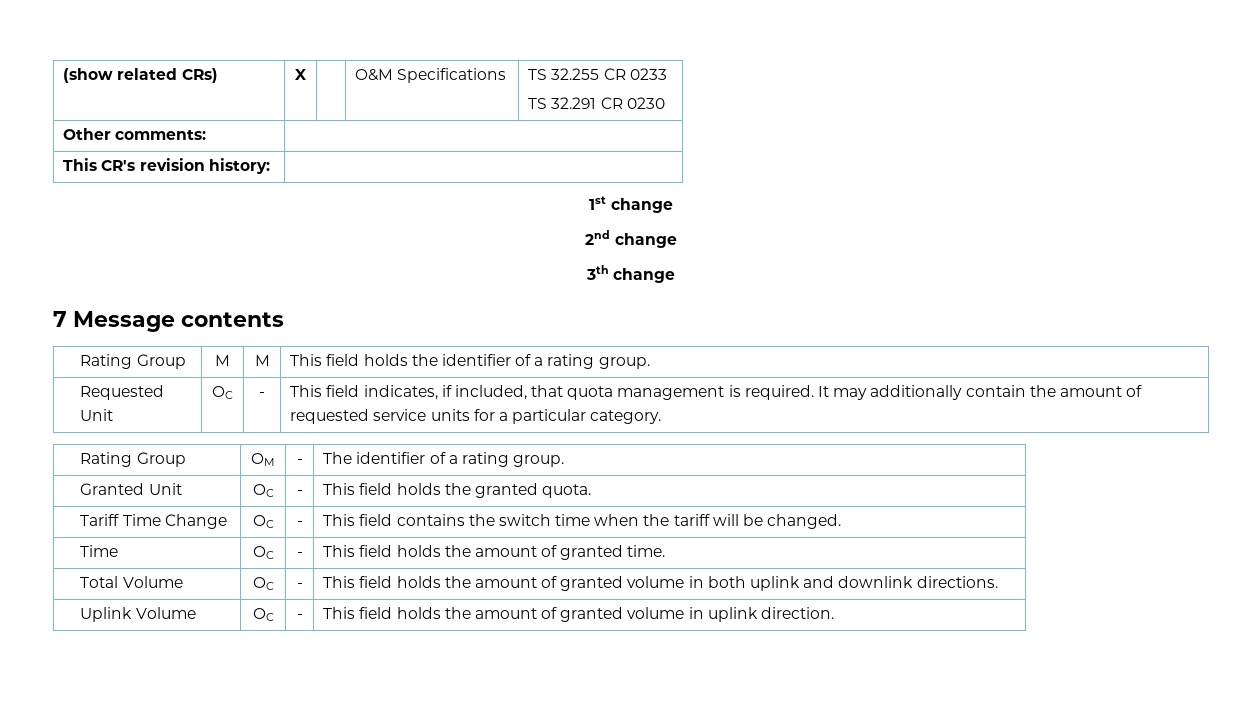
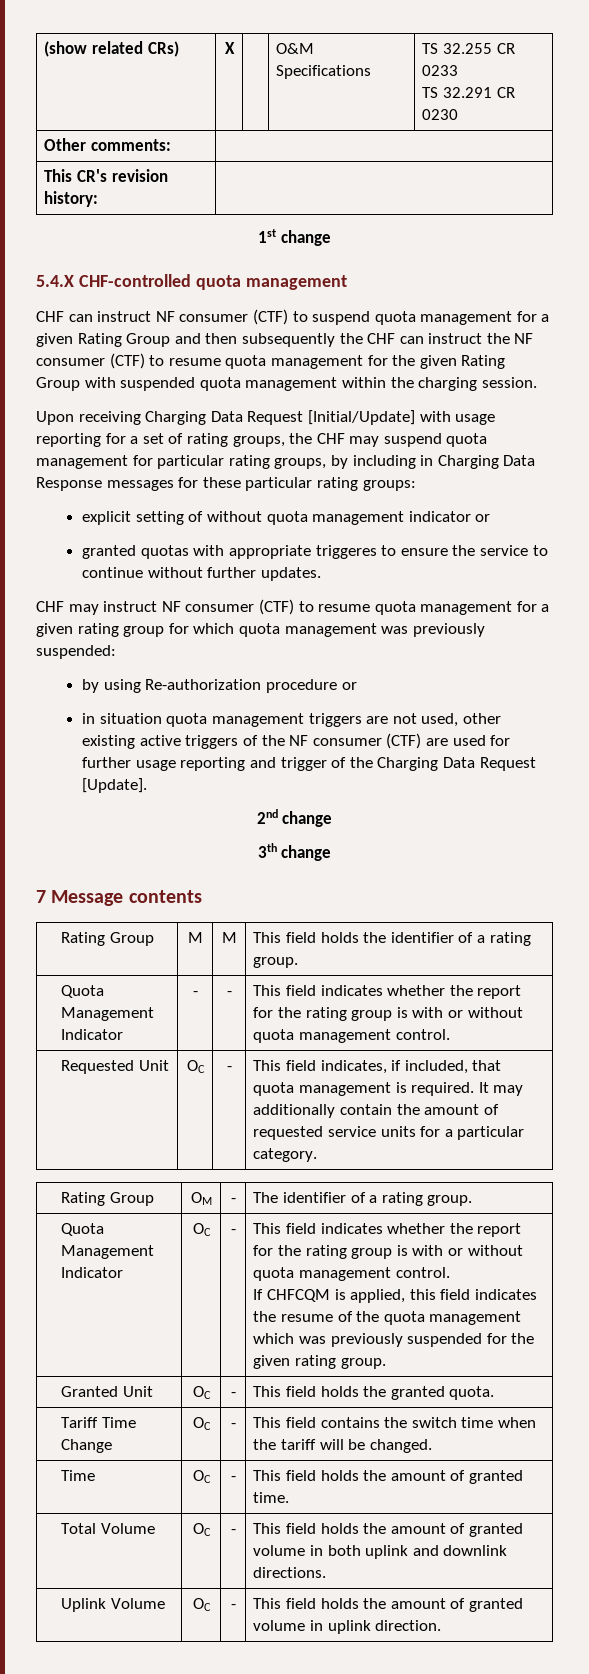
+ 5.4.X CHF-controlled quota management
+ CHF can instruct NF consumer (CTF) to suspend quota management for a given Rating Group and then subsequently the CHF can instruct the NF consumer (CTF) to resume quota management for the given Rating Group with suspended quota management within the charging session.
+ Upon receiving Charging Data Request [Initial/Update] with usage reporting for a set of rating groups, the CHF may suspend quota management for particular rating groups, by including in Charging Data Response messages for these particular rating groups:
+ explicit setting of without quota management indicator or
+ granted quotas with appropriate triggeres to ensure the service to continue without further updates.
+ CHF may instruct NF consumer (CTF) to resume quota management for a given rating group for which quota management was previously suspended:
+ by using Re-authorization procedure or
+ in situation quota management triggers are not used, other existing active triggers of the NF consumer (CTF) are used for further usage reporting and trigger of the Charging Data Request [Update].
+ Quota Management Indicator | - | - | This field indicates whether the report for the rating group is with or without quota management control.
+ Quota Management Indicator | OC | - | This field indicates whether the report for the rating group is with or without quota management control.
+ If CHFCQM is applied, this field indicates the resume of the quota management which was previously suspended for the given rating group.

